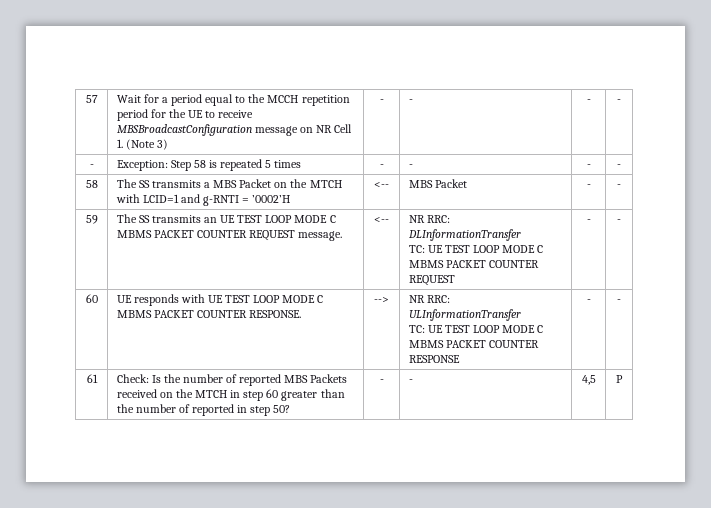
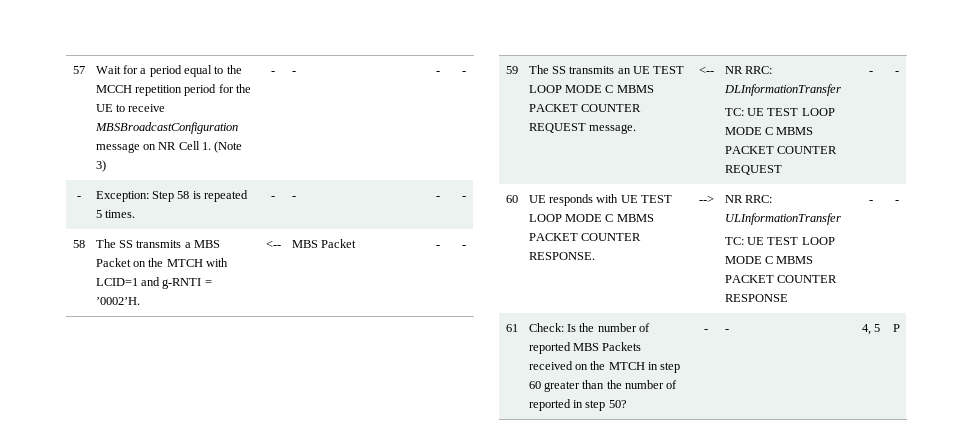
- - | Exception: Step 58 is repeated 5 times | - | - | - | -
+ - | Exception: Step 58 is repeated 5 times. | - | - | - | -
- 58 | The SS transmits a MBS Packet on the MTCH with LCID=1 and g-RNTI = ’0002’H | <-- | MBS Packet | - | -
+ 58 | The SS transmits a MBS Packet on the MTCH with LCID=1 and g-RNTI = ’0002’H. | <-- | MBS Packet | - | -
- 61 | Check: Is the number of reported MBS Packets received on the MTCH in step 60 greater than the number of reported in step 50? | - | - | 4,5 | P
+ 61 | Check: Is the number of reported MBS Packets received on the MTCH in step 60 greater than the number of reported in step 50? | - | - | 4, 5 | P

